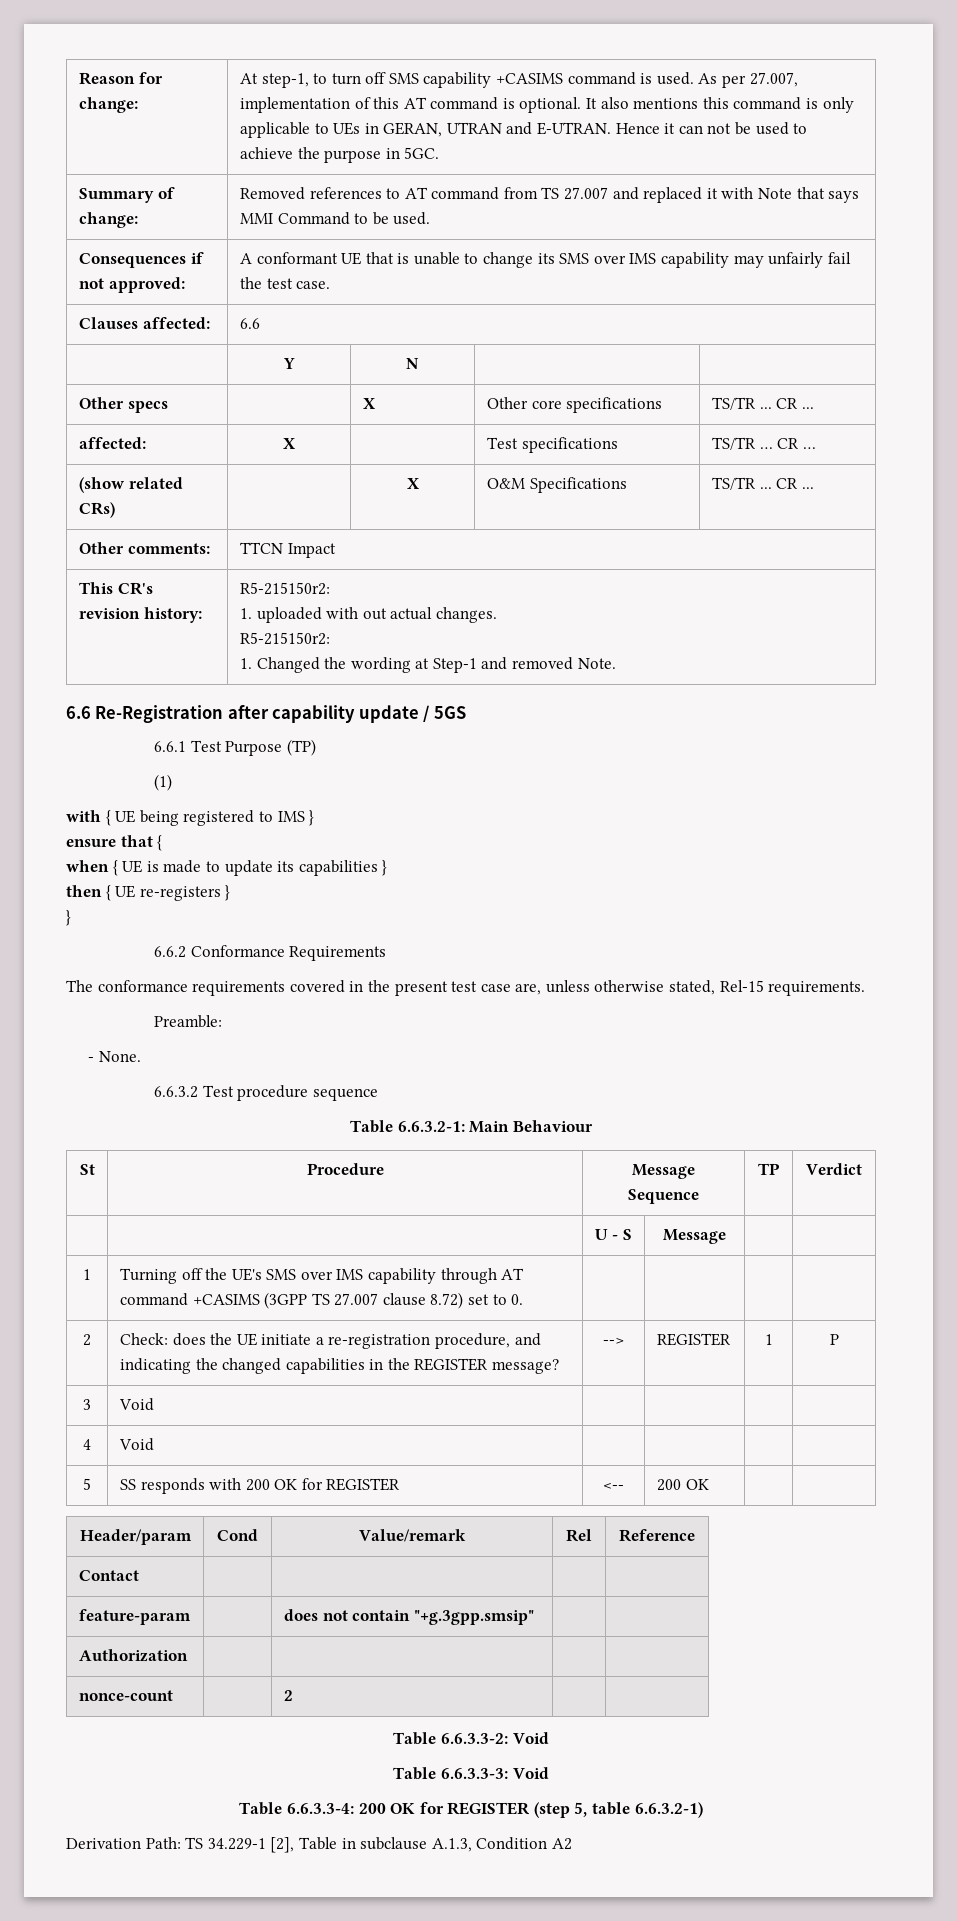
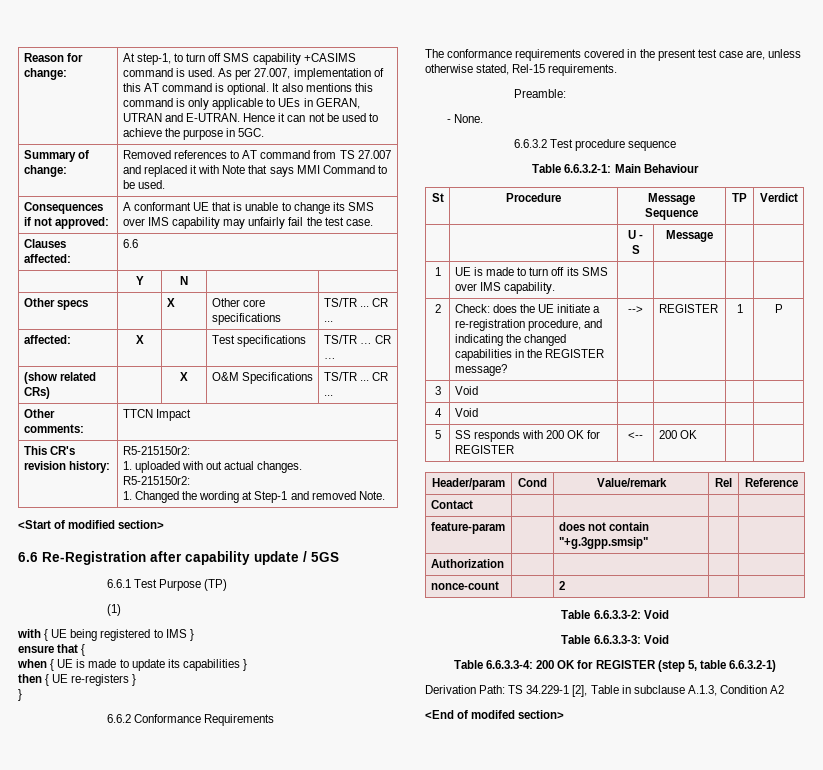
+ <Start of modified section>
- 1 | Turning off the UE's SMS over IMS capability through AT command +CASIMS (3GPP TS 27.007 clause 8.72) set to 0. | | | |
+ 1 | UE is made to turn off its SMS over IMS capability. | | | |
+ <End of modifed section>

